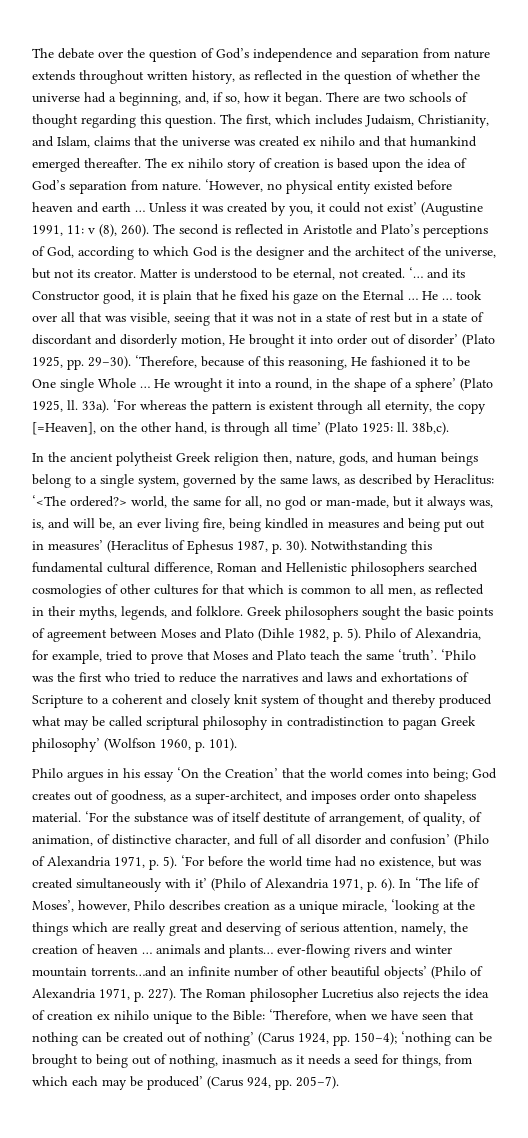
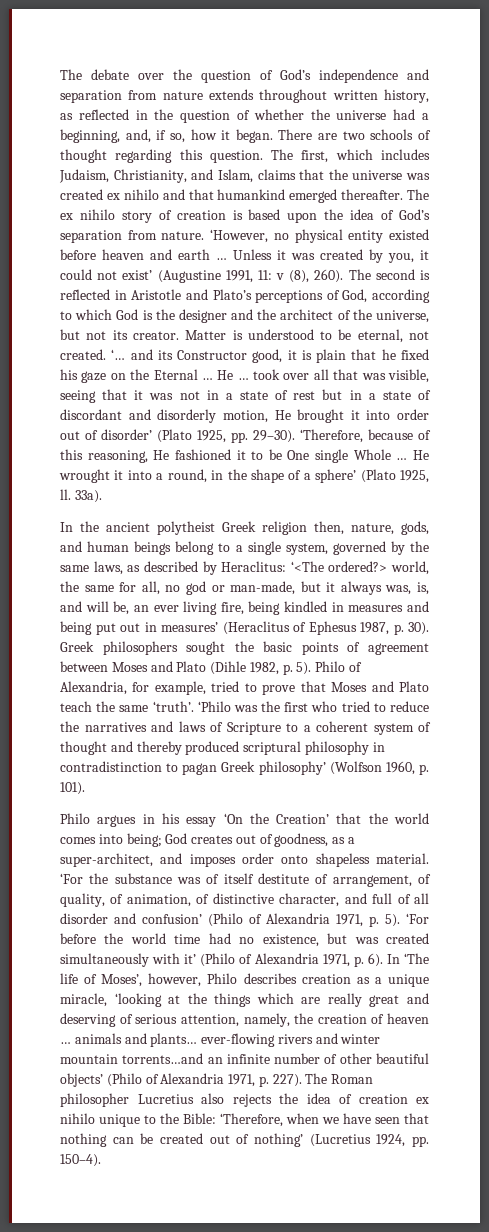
- ‘For whereas the pattern is existent through all eternity, the copy [=Heaven], on the other hand, is through all time’ (Plato 1925: ll. 38b,c).
- Notwithstanding this fundamental cultural difference, Roman and Hellenistic philosophers searched cosmologies of other cultures for that which is common to all men, as reflected in their myths, legends, and folklore.
- ‘Philo was the first who tried to reduce the narratives and laws and exhortations of Scripture to a coherent and closely knit system of thought and thereby produced what may be called scriptural philosophy in contradistinction to pagan Greek philosophy’ (Wolfson 1960, p. 101).
+ ‘Philo was the first who tried to reduce the narratives and laws of Scripture to a coherent system of thought and thereby produced scriptural philosophy in contradistinction to pagan Greek philosophy’ (Wolfson 1960, p. 101).
- The Roman philosopher Lucretius also rejects the idea of creation ex nihilo unique to the Bible: ‘Therefore, when we have seen that nothing can be created out of nothing’ (Carus 1924, pp. 150–4); ‘nothing can be brought to being out of nothing, inasmuch as it needs a seed for things, from which each may be produced’ (Carus 924, pp. 205–7).
+ The Roman philosopher Lucretius also rejects the idea of creation ex nihilo unique to the Bible: ‘Therefore, when we have seen that nothing can be created out of nothing’ (Lucretius 1924, pp. 150–4).

